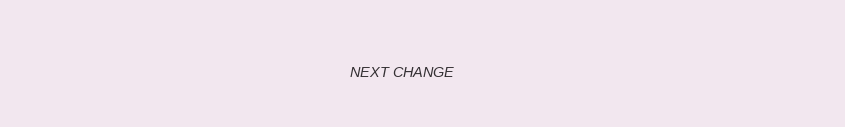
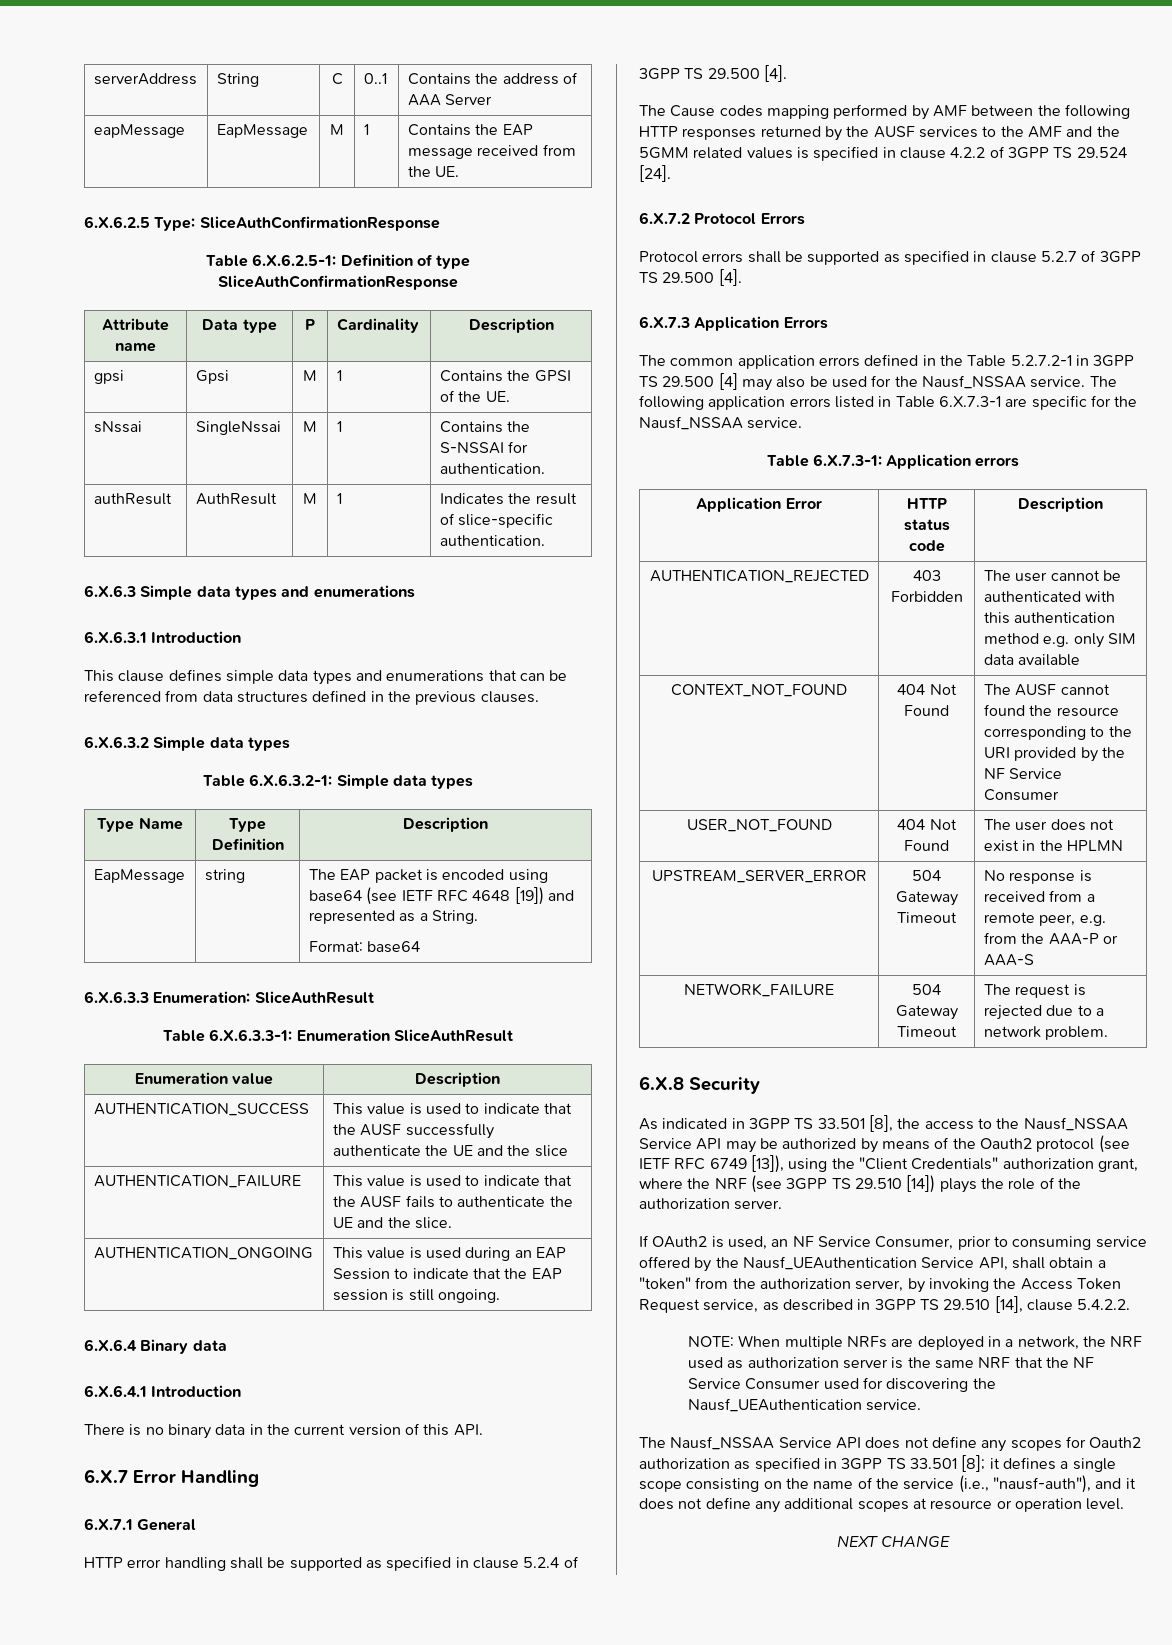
+ serverAddress | String | C | 0..1 | Contains the address of AAA Server
+ eapMessage | EapMessage | M | 1 | Contains the EAP message received from the UE.
+ 6.X.6.2.5 Type: SliceAuthConfirmationResponse
+ Table 6.X.6.2.5-1: Definition of type SliceAuthConfirmationResponse
+ Attribute name | Data type | P | Cardinality | Description
+ gpsi | Gpsi | M | 1 | Contains the GPSI of the UE.
+ sNssai | SingleNssai | M | 1 | Contains the S-NSSAI for authentication.
+ authResult | AuthResult | M | 1 | Indicates the result of slice-specific authentication.
+ 6.X.6.3 Simple data types and enumerations
+ 6.X.6.3.1 Introduction
+ This clause defines simple data types and enumerations that can be referenced from data structures defined in the previous clauses.
+ 6.X.6.3.2 Simple data types
+ Table 6.X.6.3.2-1: Simple data types
+ Type Name | Type Definition | Description
+ EapMessage | string | The EAP packet is encoded using base64 (see IETF RFC 4648 [19]) and represented as a String.
+ Format: base64
+ 6.X.6.3.3 Enumeration: SliceAuthResult
+ Table 6.X.6.3.3-1: Enumeration SliceAuthResult
+ Enumeration value | Description
+ AUTHENTICATION_SUCCESS | This value is used to indicate that the AUSF successfully authenticate the UE and the slice
+ AUTHENTICATION_FAILURE | This value is used to indicate that the AUSF fails to authenticate the UE and the slice.
+ AUTHENTICATION_ONGOING | This value is used during an EAP Session to indicate that the EAP session is still ongoing.
+ 6.X.6.4 Binary data
+ 6.X.6.4.1 Introduction
+ There is no binary data in the current version of this API.
+ 6.X.7 Error Handling
+ 6.X.7.1 General
+ HTTP error handling shall be supported as specified in clause 5.2.4 of 3GPP TS 29.500 [4].
+ The Cause codes mapping performed by AMF between the following HTTP responses returned by the AUSF services to the AMF and the 5GMM related values is specified in clause 4.2.2 of 3GPP TS 29.524 [24].
+ 6.X.7.2 Protocol Errors
+ Protocol errors shall be supported as specified in clause 5.2.7 of 3GPP TS 29.500 [4].
+ 6.X.7.3 Application Errors
+ The common application errors defined in the Table 5.2.7.2-1 in 3GPP TS 29.500 [4] may also be used for the Nausf_NSSAA service. The following application errors listed in Table 6.X.7.3-1 are specific for the Nausf_NSSAA service.
+ Table 6.X.7.3-1: Application errors
+ Application Error | HTTP status code | Description
+ AUTHENTICATION_REJECTED | 403 Forbidden | The user cannot be authenticated with this authentication method e.g. only SIM data available
+ CONTEXT_NOT_FOUND | 404 Not Found | The AUSF cannot found the resource corresponding to the URI provided by the NF Service Consumer
+ USER_NOT_FOUND | 404 Not Found | The user does not exist in the HPLMN
+ UPSTREAM_SERVER_ERROR | 504 Gateway Timeout | No response is received from a remote peer, e.g. from the AAA-P or AAA-S
+ NETWORK_FAILURE | 504 Gateway Timeout | The request is rejected due to a network problem.
+ 6.X.8 Security
+ As indicated in 3GPP TS 33.501 [8], the access to the Nausf_NSSAA Service API may be authorized by means of the Oauth2 protocol (see IETF RFC 6749 [13]), using the "Client Credentials" authorization grant, where the NRF (see 3GPP TS 29.510 [14]) plays the role of the authorization server.
+ If OAuth2 is used, an NF Service Consumer, prior to consuming service offered by the Nausf_UEAuthentication Service API, shall obtain a "token" from the authorization server, by invoking the Access Token Request service, as described in 3GPP TS 29.510 [14], clause 5.4.2.2.
+ NOTE: When multiple NRFs are deployed in a network, the NRF used as authorization server is the same NRF that the NF Service Consumer used for discovering the Nausf_UEAuthentication service.
+ The Nausf_NSSAA Service API does not define any scopes for Oauth2 authorization as specified in 3GPP TS 33.501 [8]; it defines a single scope consisting on the name of the service (i.e., "nausf-auth"), and it does not define any additional scopes at resource or operation level.

